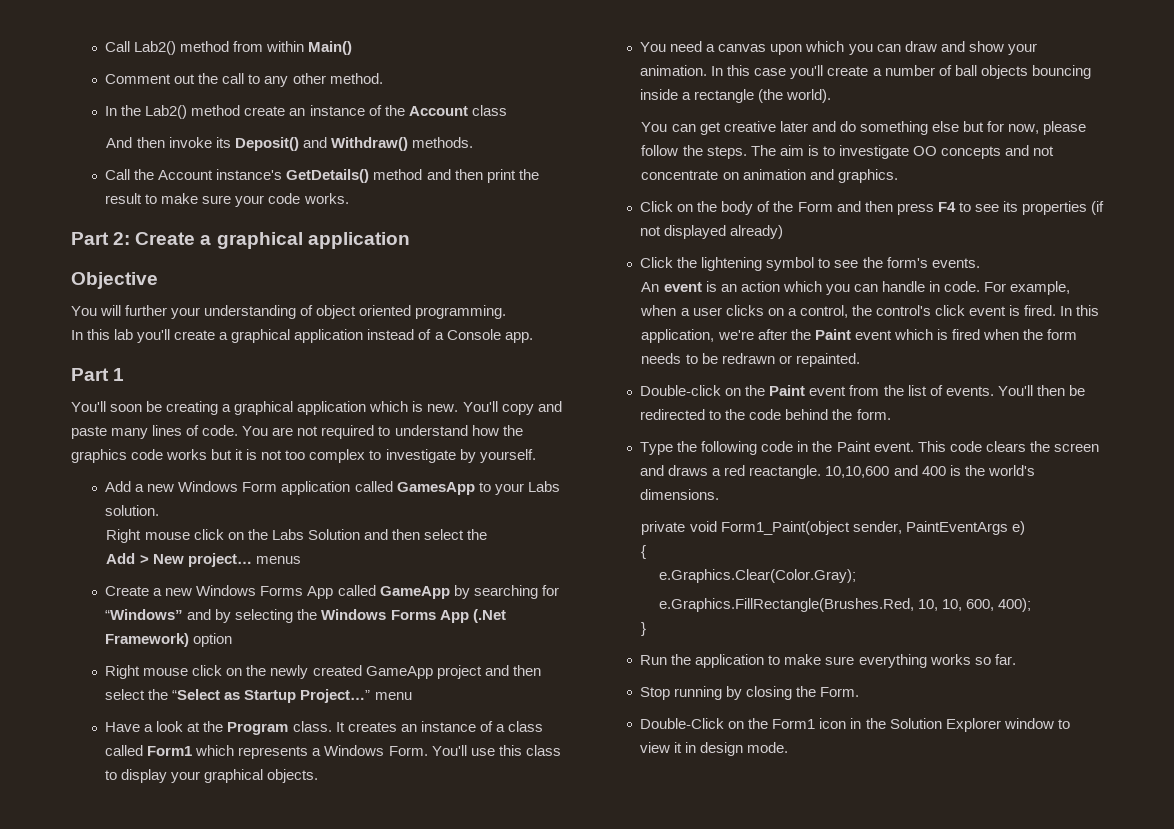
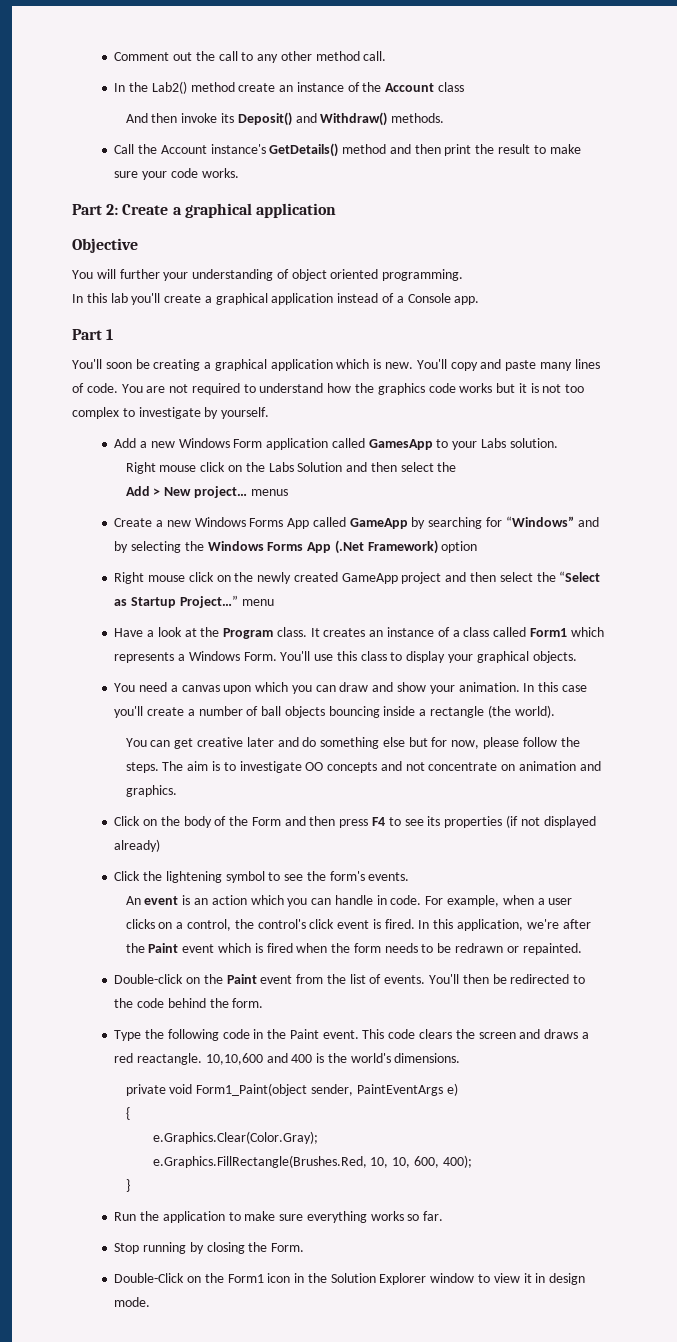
- Call Lab2() method from within Main()
- Comment out the call to any other method.
+ Comment out the call to any other method call.

